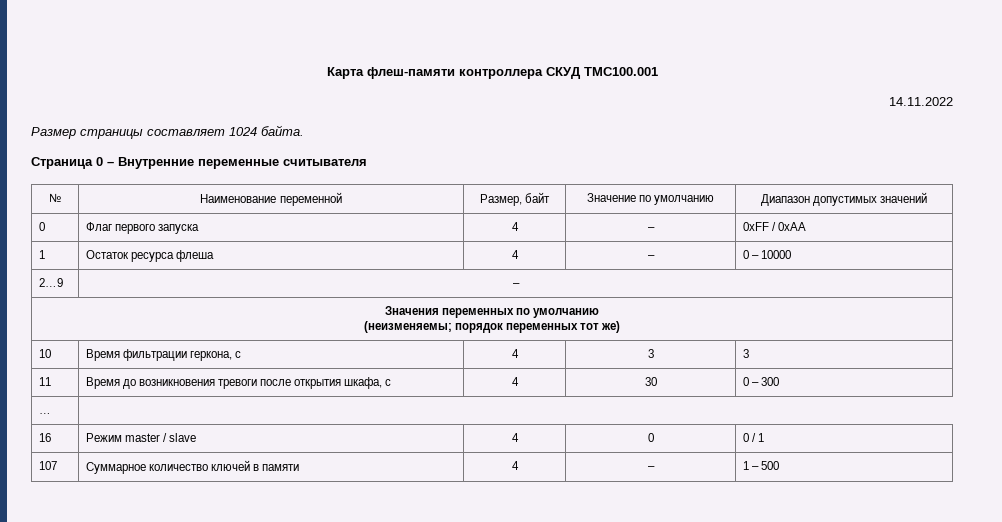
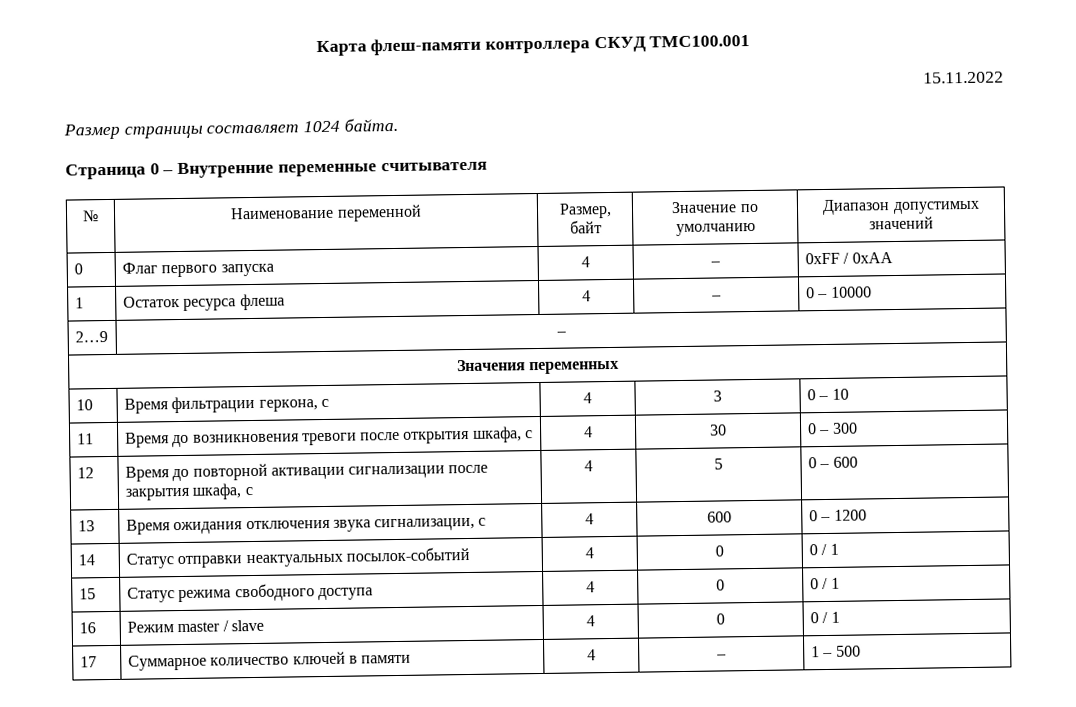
- 14.11.2022
+ 15.11.2022
- Значения переменных по умолчанию
- (неизменяемы; порядок переменных тот же)
+ Значения переменных
- 10 | Время фильтрации геркона, с | 4 | 3 | 3
+ 10 | Время фильтрации геркона, с | 4 | 3 | 0 – 10
- …
+ 12 | Время до повторной активации сигнализации после закрытия шкафа, с | 4 | 5 | 0 – 600
+ 13 | Время ожидания отключения звука сигнализации, с | 4 | 600 | 0 – 1200
+ 14 | Статус отправки неактуальных посылок-событий | 4 | 0 | 0 / 1
+ 15 | Статус режима свободного доступа | 4 | 0 | 0 / 1
- 107 | Суммарное количество ключей в памяти | 4 | – | 1 – 500
+ 17 | Суммарное количество ключей в памяти | 4 | – | 1 – 500

